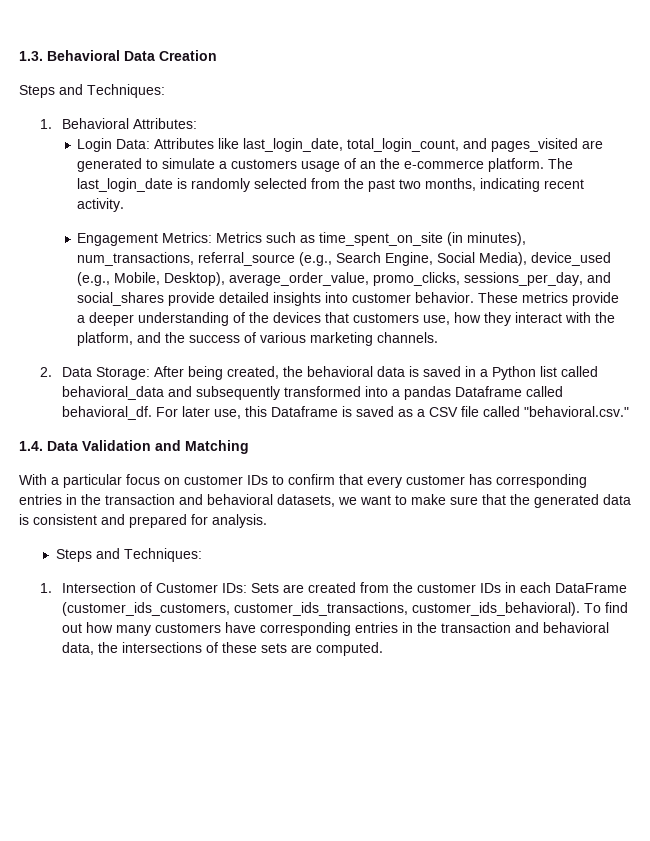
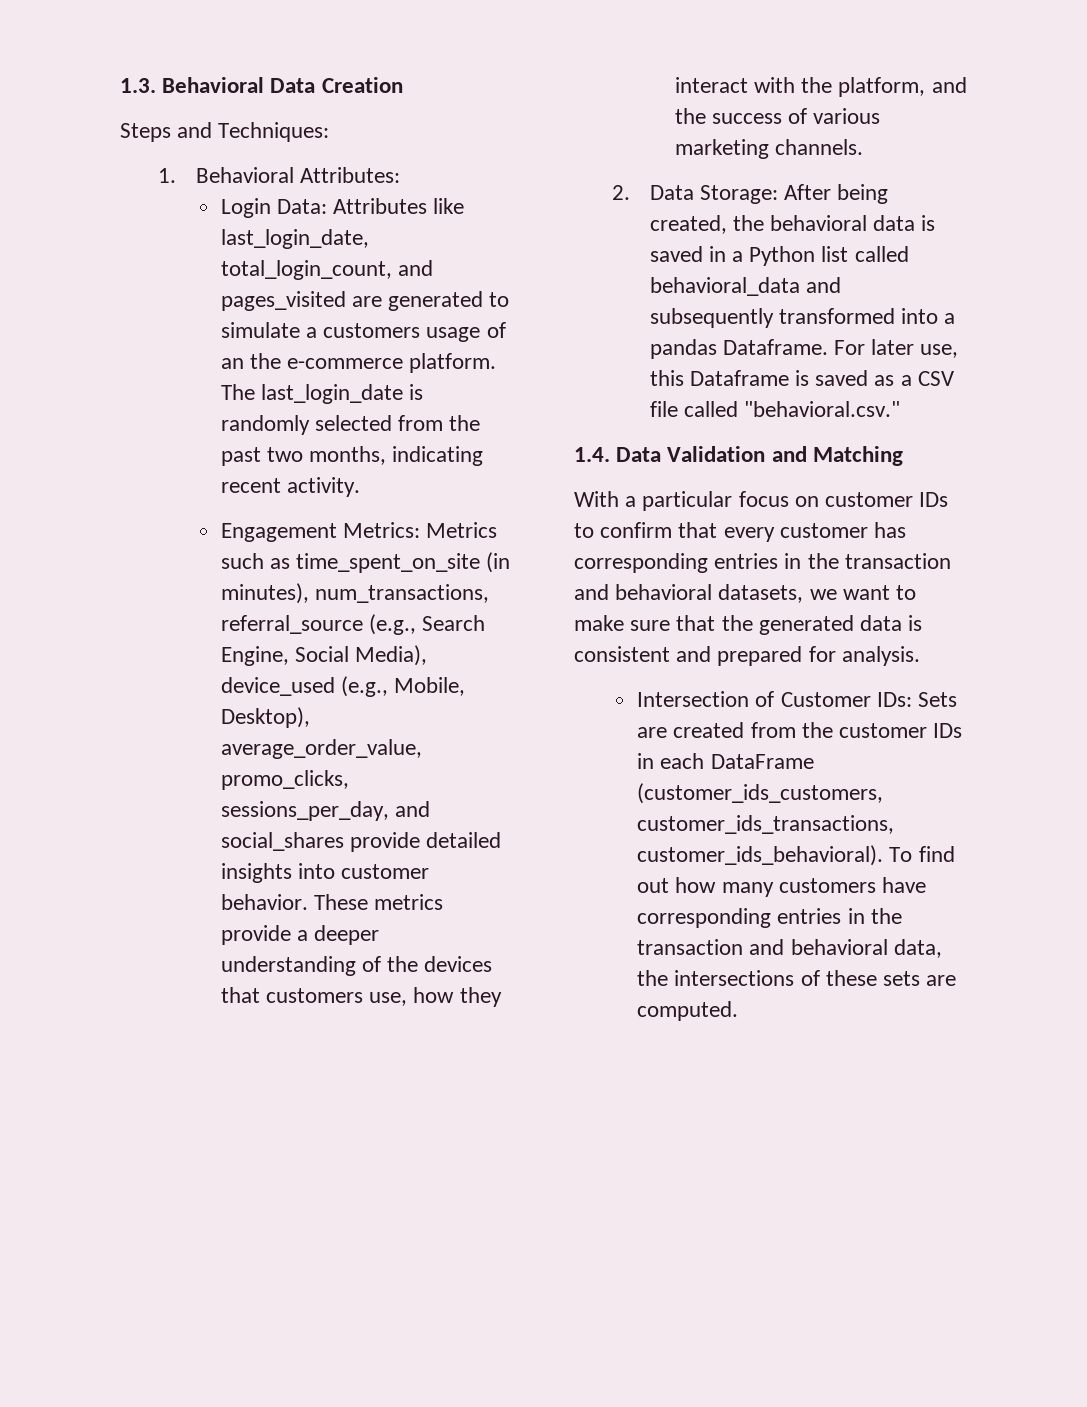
- 2. Data Storage: After being created, the behavioral data is saved in a Python list called behavioral_data and subsequently transformed into a pandas Dataframe called behavioral_df.
+ 2. Data Storage: After being created, the behavioral data is saved in a Python list called behavioral_data and subsequently transformed into a pandas Dataframe.
  With a particular focus on customer IDs to confirm that every customer has corresponding entries in the transaction and behavioral datasets, we want to make sure that the generated data is consistent and prepared for analysis.
- Steps and Techniques:
- 1. Intersection of Customer IDs: Sets are created from the customer IDs in each DataFrame (customer_ids_customers, customer_ids_transactions, customer_ids_behavioral).
+ Intersection of Customer IDs: Sets are created from the customer IDs in each DataFrame (customer_ids_customers, customer_ids_transactions, customer_ids_behavioral).

